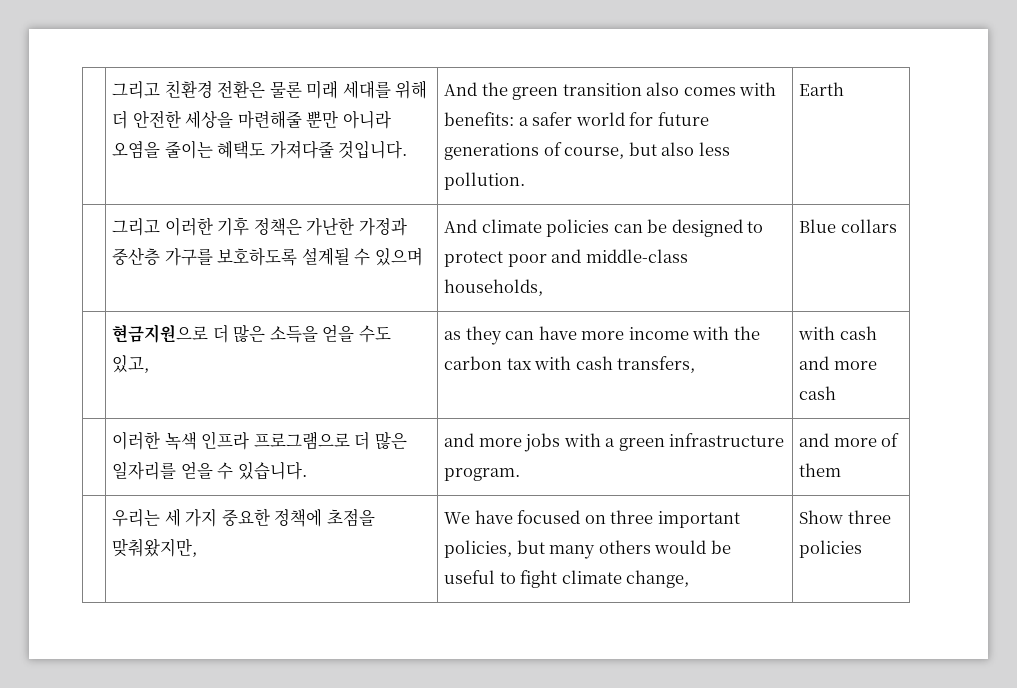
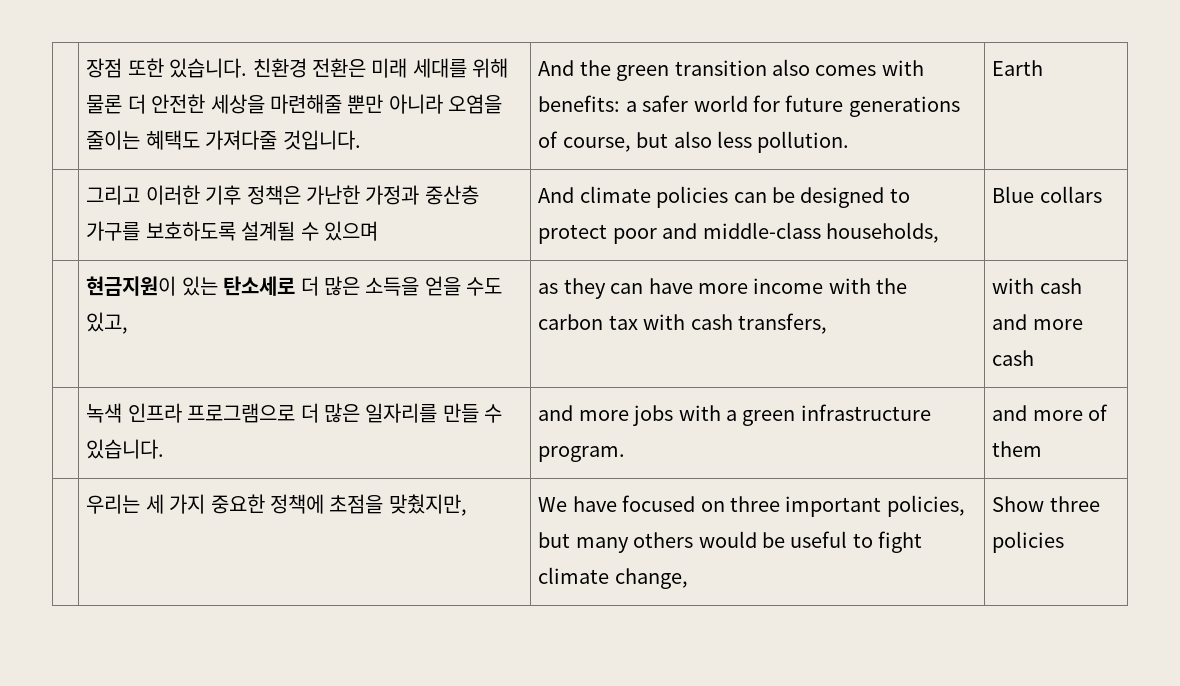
- 그리고 친환경 전환은 물론 미래 세대를 위해 더 안전한 세상을 마련해줄 뿐만 아니라 오염을 줄이는 혜택도 가져다줄 것입니다.
+ 장점 또한 있습니다. 친환경 전환은 미래 세대를 위해 물론 더 안전한 세상을 마련해줄 뿐만 아니라 오염을 줄이는 혜택도 가져다줄 것입니다.
- | 현금지원으로 더 많은 소득을 얻을 수도 있고, | as they can have more income with the carbon tax with cash transfers, | with cash and more cash
+ | 현금지원이 있는 탄소세로 더 많은 소득을 얻을 수도 있고, | as they can have more income with the carbon tax with cash transfers, | with cash and more cash
- | 이러한 녹색 인프라 프로그램으로 더 많은 일자리를 얻을 수 있습니다. | and more jobs with a green infrastructure program. | and more of them
+ | 녹색 인프라 프로그램으로 더 많은 일자리를 만들 수 있습니다. | and more jobs with a green infrastructure program. | and more of them
- | 우리는 세 가지 중요한 정책에 초점을 맞춰왔지만, | We have focused on three important policies, but many others would be useful to fight climate change, | Show three policies
+ | 우리는 세 가지 중요한 정책에 초점을 맞췄지만, | We have focused on three important policies, but many others would be useful to fight climate change, | Show three policies

